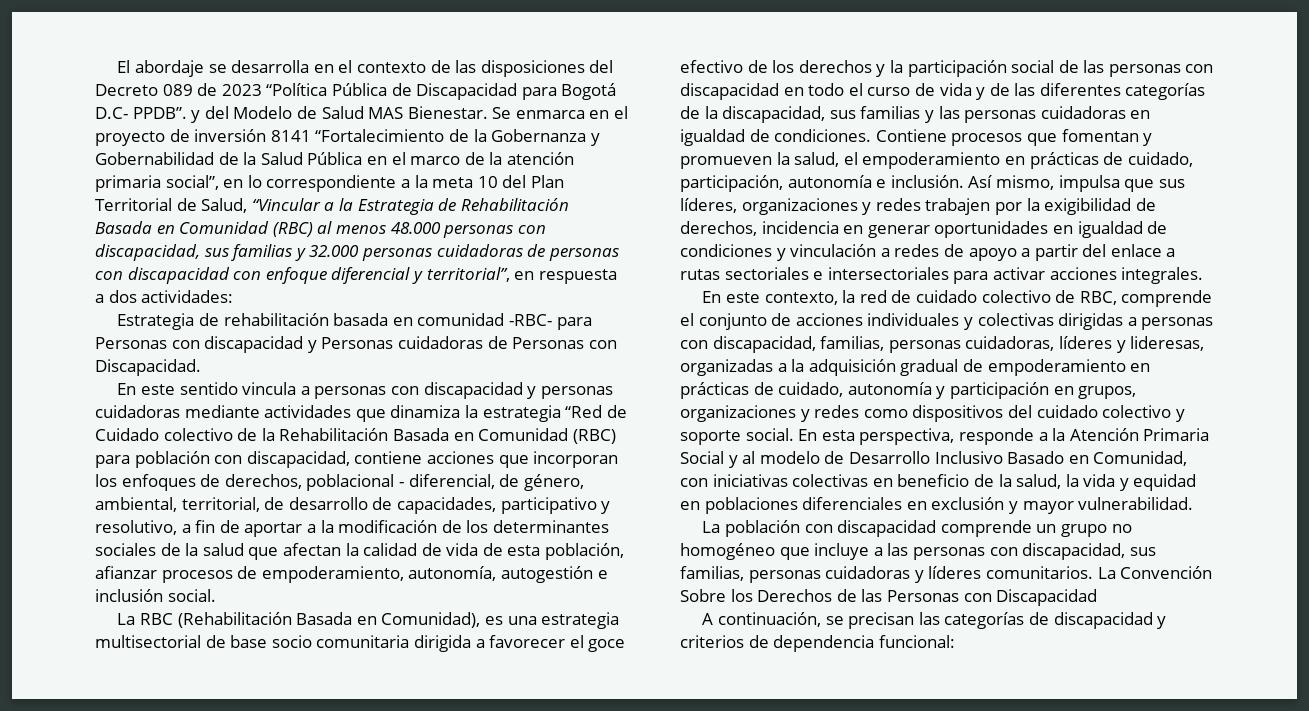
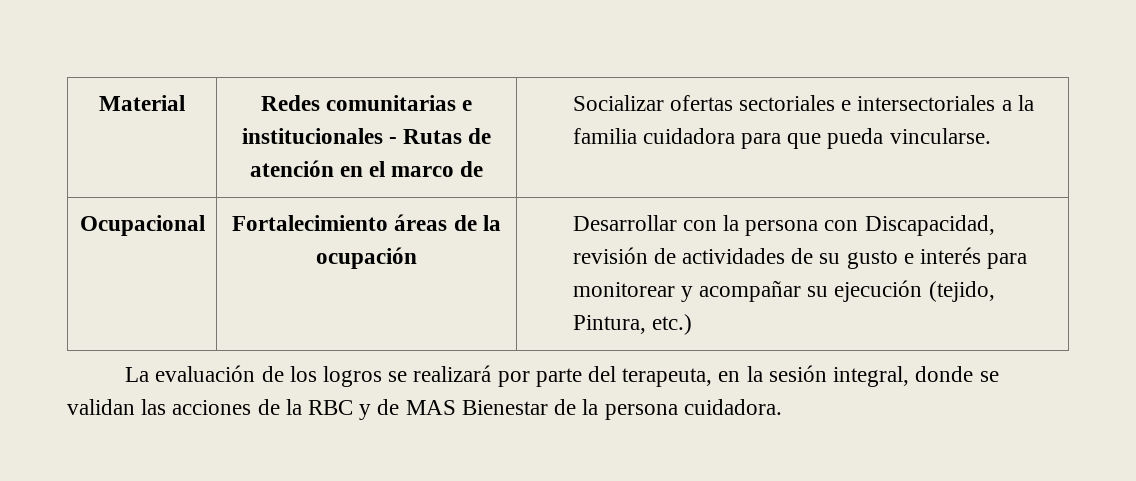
- El abordaje se desarrolla en el contexto de las disposiciones del Decreto 089 de 2023 “Política Pública de Discapacidad para Bogotá D.C- PPDB”. y del Modelo de Salud MAS Bienestar. Se enmarca en el proyecto de inversión 8141 “Fortalecimiento de la Gobernanza y Gobernabilidad de la Salud Pública en el marco de la atención primaria social”, en lo correspondiente a la meta 10 del Plan Territorial de Salud, “Vincular a la Estrategia de Rehabilitación Basada en Comunidad (RBC) al menos 48.000 personas con discapacidad, sus familias y 32.000 personas cuidadoras de personas con discapacidad con enfoque diferencial y territorial”, en respuesta a dos actividades:
- Estrategia de rehabilitación basada en comunidad -RBC- para Personas con discapacidad y Personas cuidadoras de Personas con Discapacidad.
- En este sentido vincula a personas con discapacidad y personas cuidadoras mediante actividades que dinamiza la estrategia “Red de Cuidado colectivo de la Rehabilitación Basada en Comunidad (RBC) para población con discapacidad, contiene acciones que incorporan los enfoques de derechos, poblacional - diferencial, de género, ambiental, territorial, de desarrollo de capacidades, participativo y resolutivo, a fin de aportar a la modificación de los determinantes sociales de la salud que afectan la calidad de vida de esta población, afianzar procesos de empoderamiento, autonomía, autogestión e inclusión social.
- La RBC (Rehabilitación Basada en Comunidad), es una estrategia multisectorial de base socio comunitaria dirigida a favorecer el goce efectivo de los derechos y la participación social de las personas con discapacidad en todo el curso de vida y de las diferentes categorías de la discapacidad, sus familias y las personas cuidadoras en igualdad de condiciones. Contiene procesos que fomentan y promueven la salud, el empoderamiento en prácticas de cuidado, participación, autonomía e inclusión. Así mismo, impulsa que sus líderes, organizaciones y redes trabajen por la exigibilidad de derechos, incidencia en generar oportunidades en igualdad de condiciones y vinculación a redes de apoyo a partir del enlace a rutas sectoriales e intersectoriales para activar acciones integrales.
- En este contexto, la red de cuidado colectivo de RBC, comprende el conjunto de acciones individuales y colectivas dirigidas a personas con discapacidad, familias, personas cuidadoras, líderes y lideresas, organizadas a la adquisición gradual de empoderamiento en prácticas de cuidado, autonomía y participación en grupos, organizaciones y redes como dispositivos del cuidado colectivo y soporte social. En esta perspectiva, responde a la Atención Primaria Social y al modelo de Desarrollo Inclusivo Basado en Comunidad, con iniciativas colectivas en beneficio de la salud, la vida y equidad en poblaciones diferenciales en exclusión y mayor vulnerabilidad.
- La población con discapacidad comprende un grupo no homogéneo que incluye a las personas con discapacidad, sus familias, personas cuidadoras y líderes comunitarios. La Convención Sobre los Derechos de las Personas con Discapacidad
- A continuación, se precisan las categorías de discapacidad y criterios de dependencia funcional:
+ Material | Redes comunitarias e institucionales - Rutas de atención en el marco de | Socializar ofertas sectoriales e intersectoriales a la familia cuidadora para que pueda vincularse.
+ Ocupacional | Fortalecimiento áreas de la ocupación | Desarrollar con la persona con Discapacidad, revisión de actividades de su gusto e interés para monitorear y acompañar su ejecución (tejido, Pintura, etc.)
+ La evaluación de los logros se realizará por parte del terapeuta, en la sesión integral, donde se validan las acciones de la RBC y de MAS Bienestar de la persona cuidadora.

